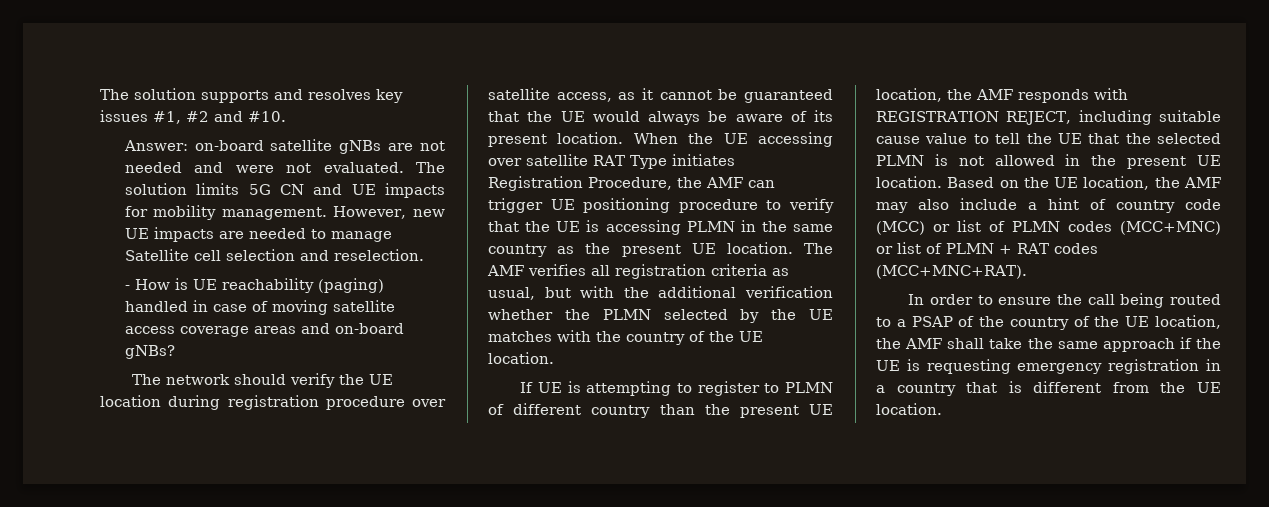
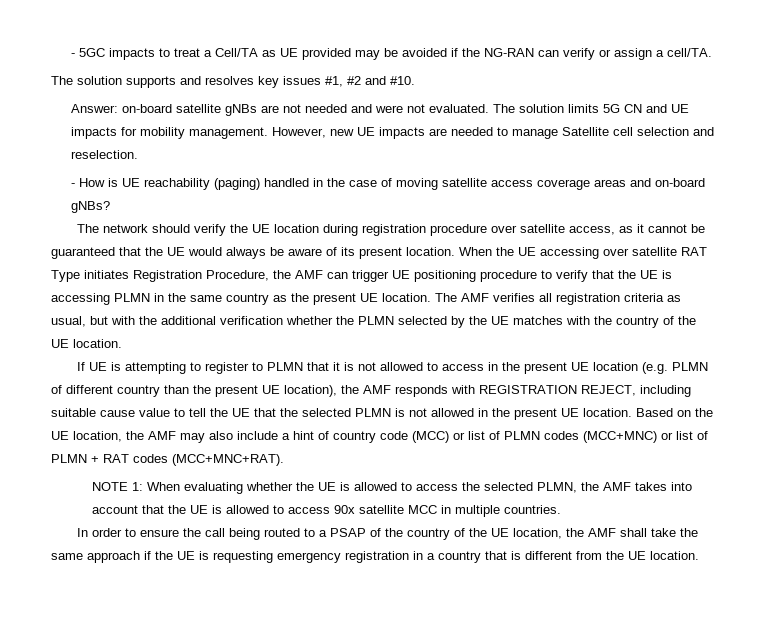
+ - 5GC impacts to treat a Cell/TA as UE provided may be avoided if the NG-RAN can verify or assign a cell/TA.
- - How is UE reachability (paging) handled in case of moving satellite access coverage areas and on-board gNBs?
+ - How is UE reachability (paging) handled in the case of moving satellite access coverage areas and on-board gNBs?
- If UE is attempting to register to PLMN of different country than the present UE location, the AMF responds with REGISTRATION REJECT, including suitable cause value to tell the UE that the selected PLMN is not allowed in the present UE location.
+ If UE is attempting to register to PLMN that it is not allowed to access in the present UE location (e.g. PLMN of different country than the present UE location), the AMF responds with REGISTRATION REJECT, including suitable cause value to tell the UE that the selected PLMN is not allowed in the present UE location.
+ NOTE 1: When evaluating whether the UE is allowed to access the selected PLMN, the AMF takes into account that the UE is allowed to access 90x satellite MCC in multiple countries.

